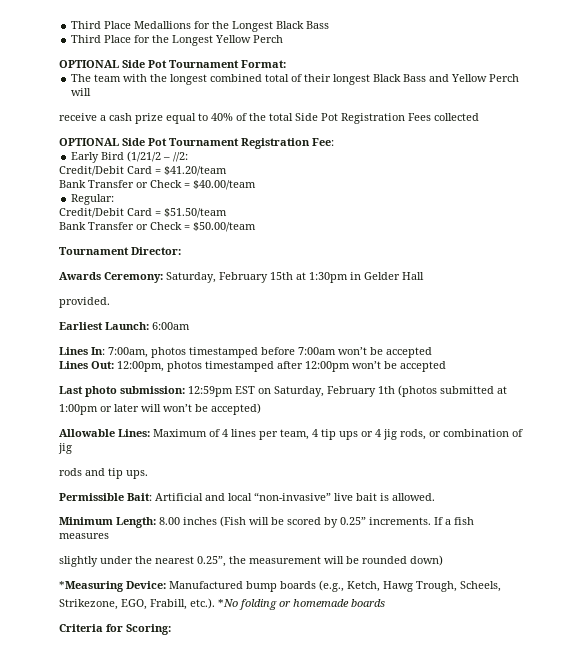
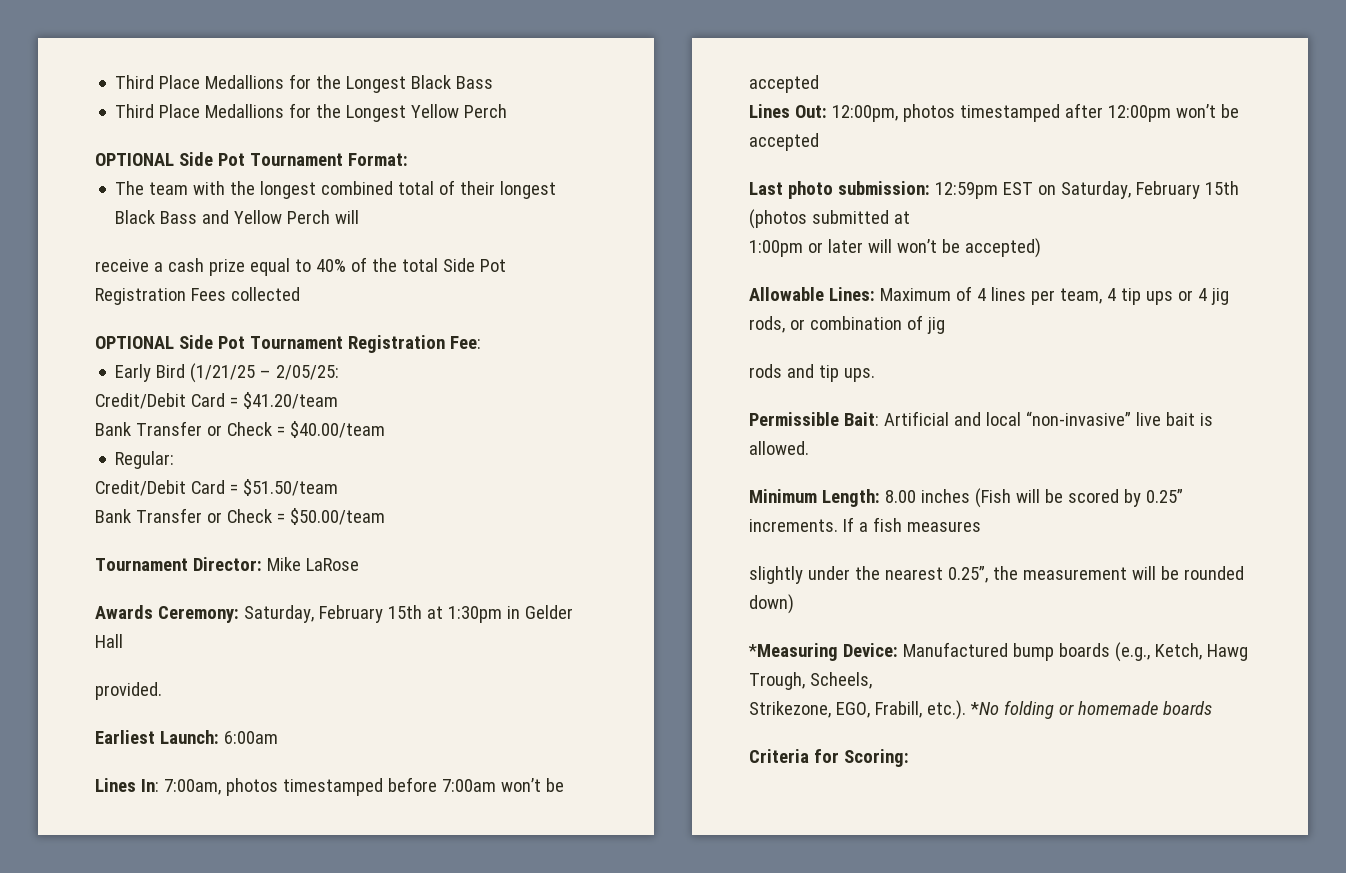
- Third Place for the Longest Yellow Perch
+ Third Place Medallions for the Longest Yellow Perch
- Early Bird (1/21/2 – //2:
+ Early Bird (1/21/25 – 2/05/25:
- Tournament Director:
+ Tournament Director: Mike LaRose
- Last photo submission: 12:59pm EST on Saturday, February 1th (photos submitted at
+ Last photo submission: 12:59pm EST on Saturday, February 15th (photos submitted at

